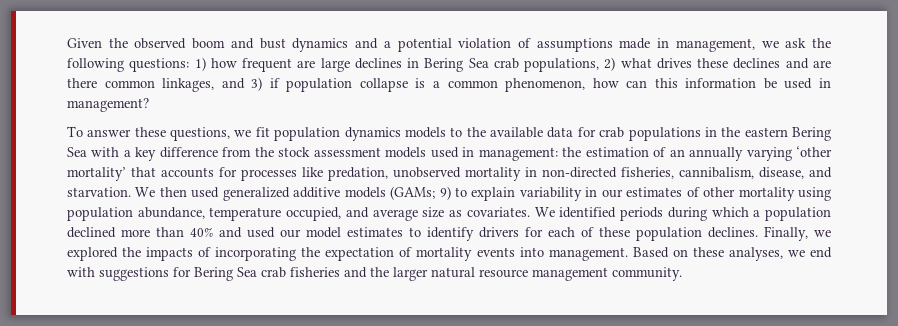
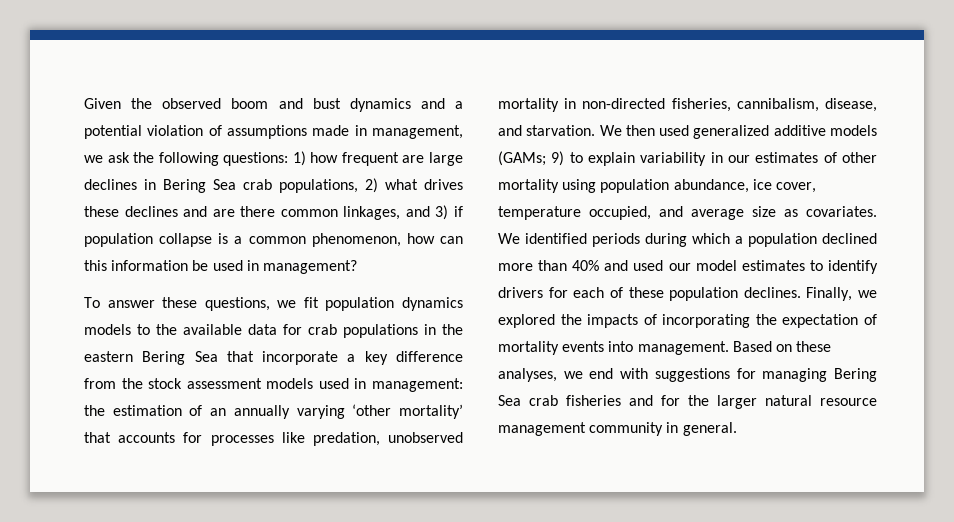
- To answer these questions, we fit population dynamics models to the available data for crab populations in the eastern Bering Sea with a key difference from the stock assessment models used in management: the estimation of an annually varying ‘other mortality’ that accounts for processes like predation, unobserved mortality in non-directed fisheries, cannibalism, disease, and starvation.
+ To answer these questions, we fit population dynamics models to the available data for crab populations in the eastern Bering Sea that incorporate a key difference from the stock assessment models used in management: the estimation of an annually varying ‘other mortality’ that accounts for processes like predation, unobserved mortality in non-directed fisheries, cannibalism, disease, and starvation.
- We then used generalized additive models (GAMs; 9) to explain variability in our estimates of other mortality using population abundance, temperature occupied, and average size as covariates.
+ We then used generalized additive models (GAMs; 9) to explain variability in our estimates of other mortality using population abundance, ice cover, temperature occupied, and average size as covariates.
- Based on these analyses, we end with suggestions for Bering Sea crab fisheries and the larger natural resource management community.
+ Based on these analyses, we end with suggestions for managing Bering Sea crab fisheries and for the larger natural resource management community in general.

